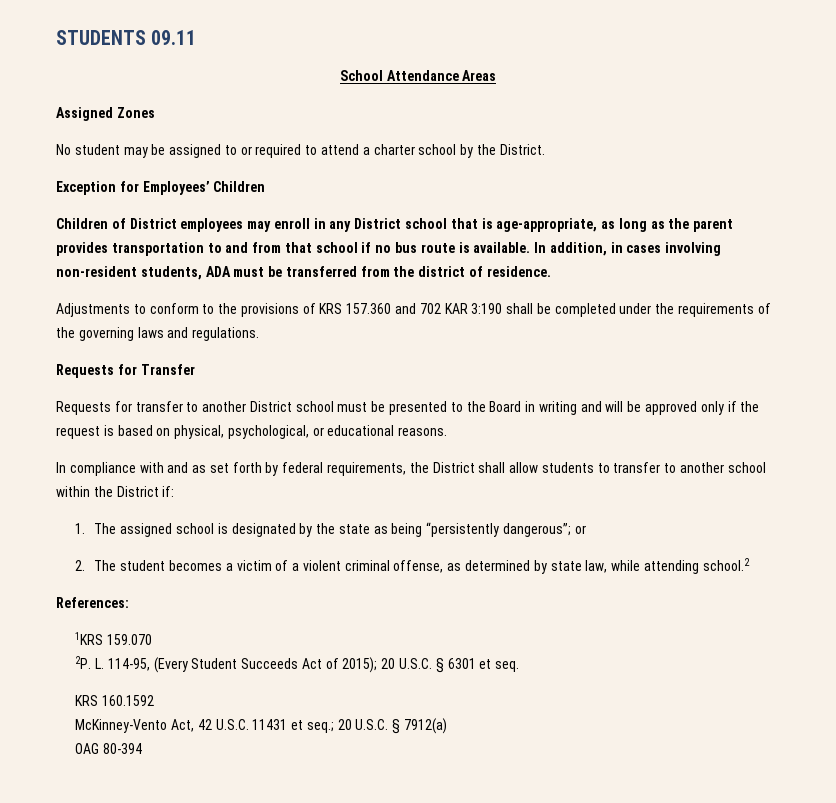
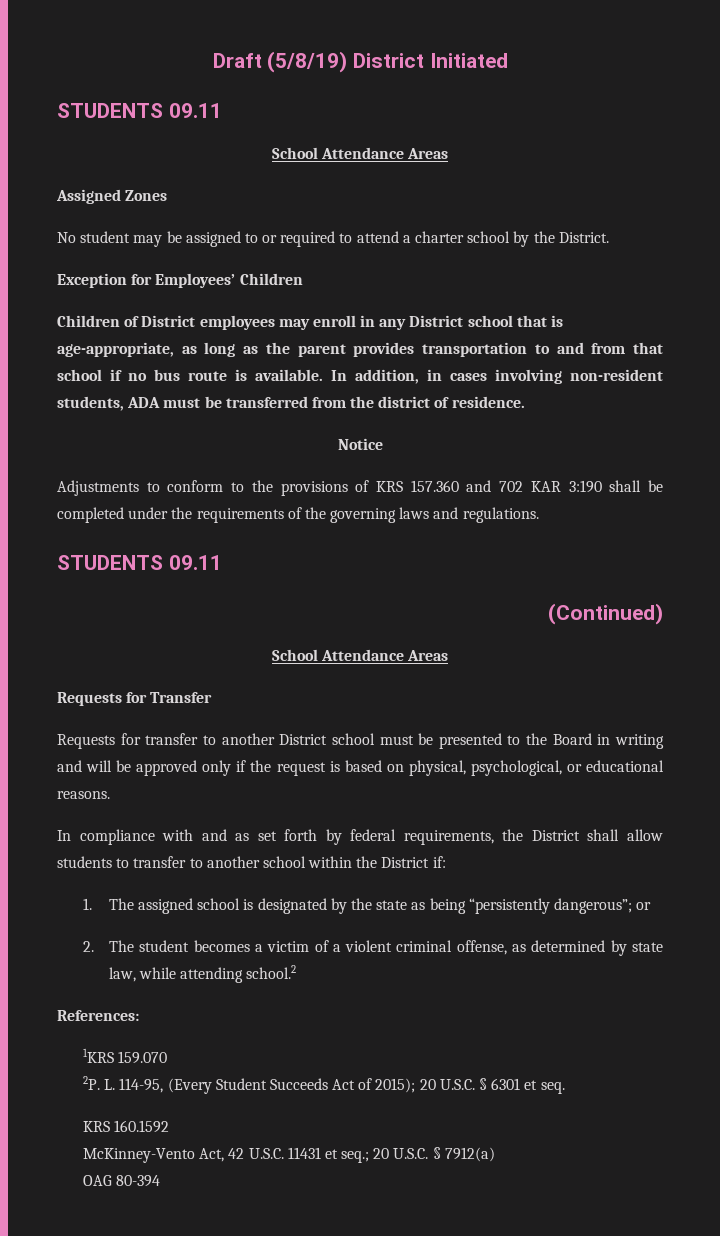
+ Draft (5/8/19) District Initiated
+ Notice
  Adjustments to conform to the provisions of KRS 157.360 and 702 KAR 3:190 shall be completed under the requirements of the governing laws and regulations.
+ STUDENTS 09.11
+ (Continued)
+ School Attendance Areas

